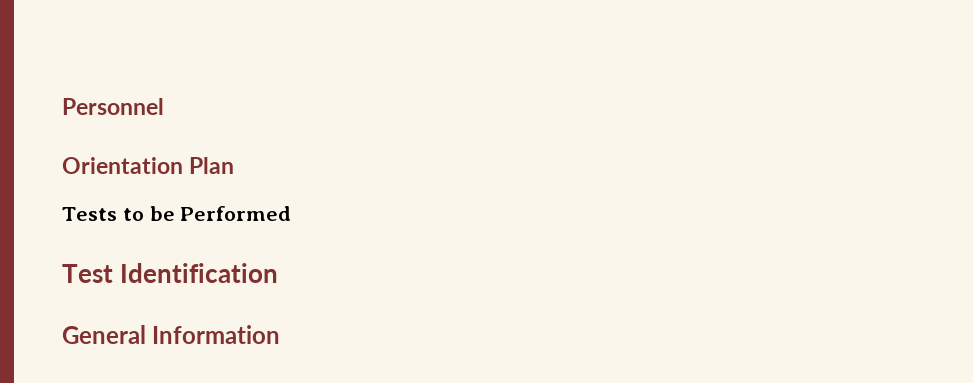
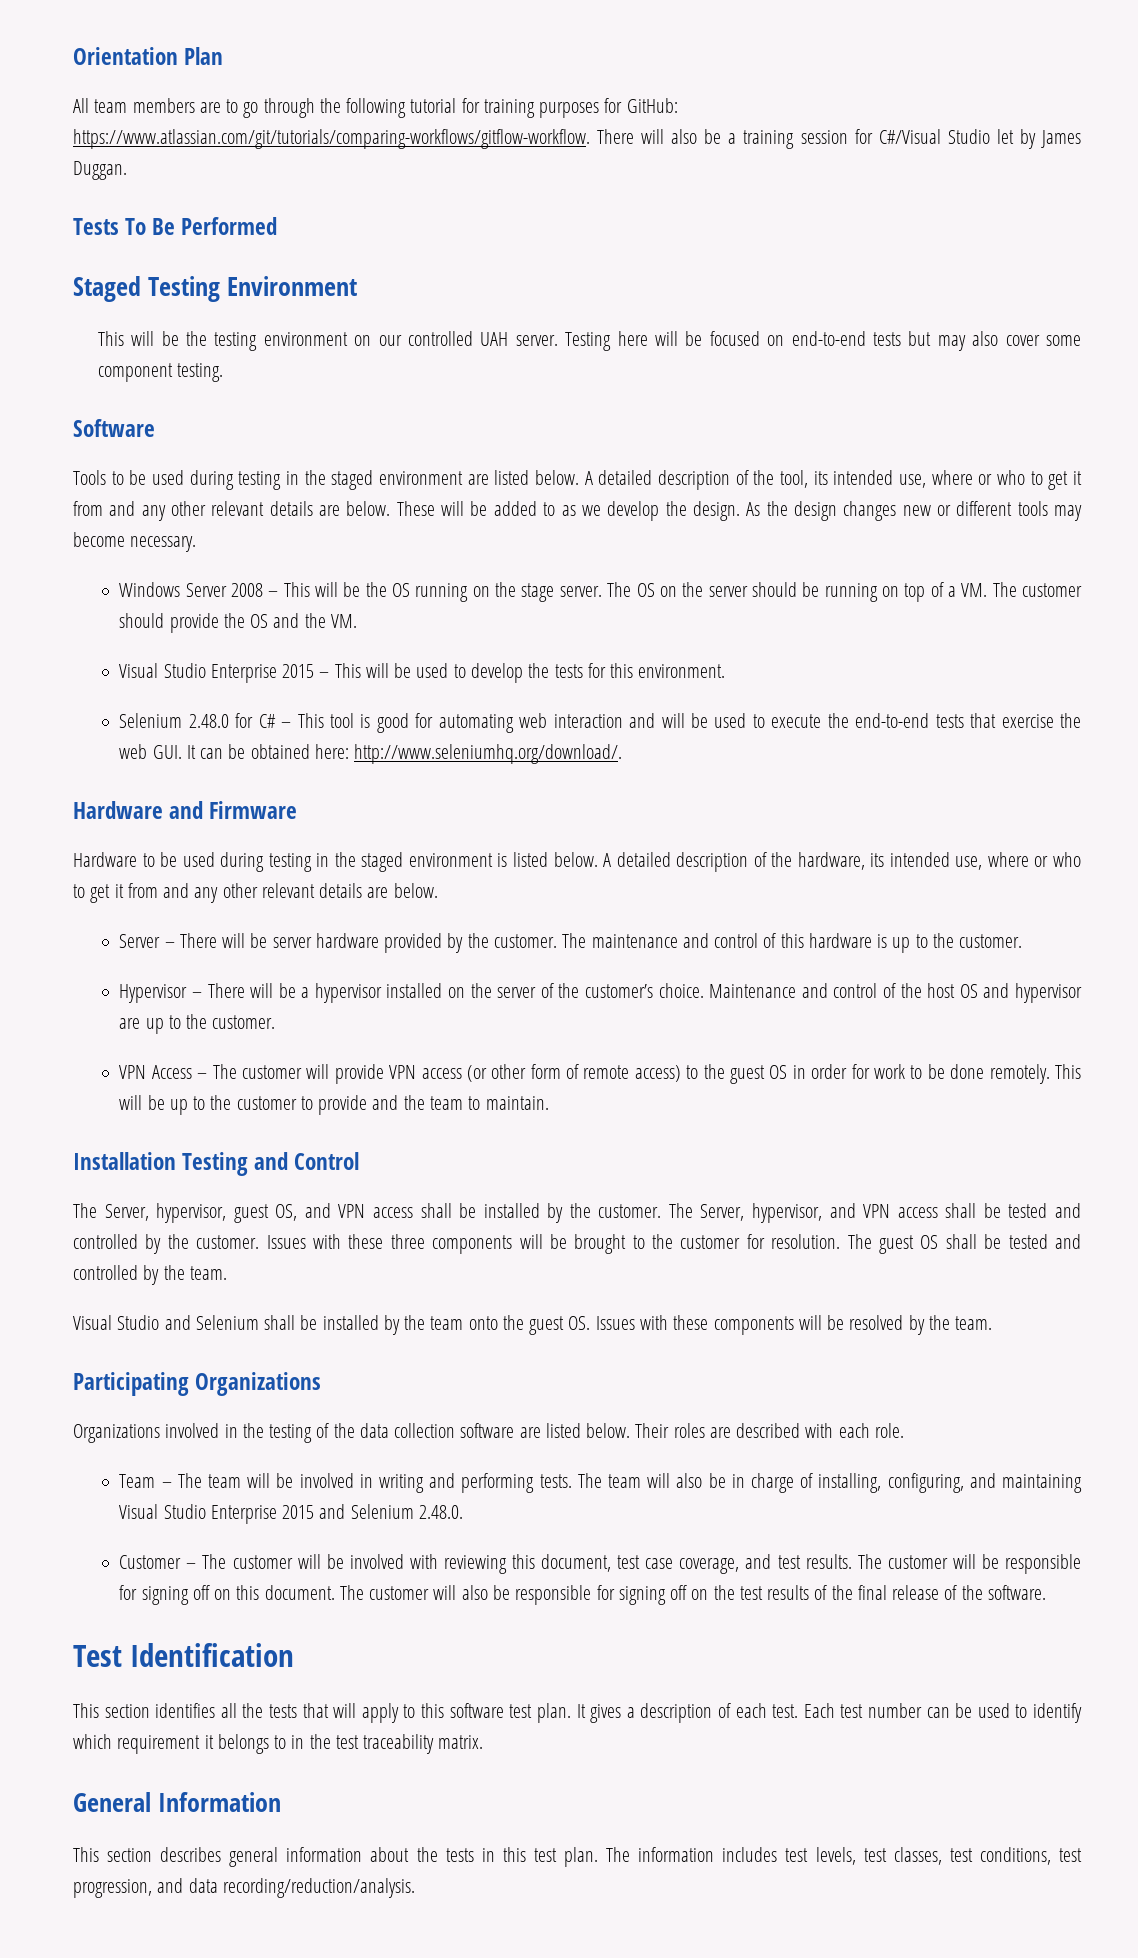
- Personnel
- Tests to be Performed
+ All team members are to go through the following tutorial for training purposes for GitHub: https://www.atlassian.com/git/tutorials/comparing-workflows/gitflow-workflow. There will also be a training session for C#/Visual Studio let by James Duggan.
+ Tests To Be Performed
+ Staged Testing Environment
+ This will be the testing environment on our controlled UAH server. Testing here will be focused on end-to-end tests but may also cover some component testing.
+ Software
+ Tools to be used during testing in the staged environment are listed below. A detailed description of the tool, its intended use, where or who to get it from and any other relevant details are below. These will be added to as we develop the design. As the design changes new or different tools may become necessary.
+ Windows Server 2008 – This will be the OS running on the stage server. The OS on the server should be running on top of a VM. The customer should provide the OS and the VM.
+ Visual Studio Enterprise 2015 – This will be used to develop the tests for this environment.
+ Selenium 2.48.0 for C# – This tool is good for automating web interaction and will be used to execute the end-to-end tests that exercise the web GUI. It can be obtained here: http://www.seleniumhq.org/download/.
+ Hardware and Firmware
+ Hardware to be used during testing in the staged environment is listed below. A detailed description of the hardware, its intended use, where or who to get it from and any other relevant details are below.
+ Server – There will be server hardware provided by the customer. The maintenance and control of this hardware is up to the customer.
+ Hypervisor – There will be a hypervisor installed on the server of the customer’s choice. Maintenance and control of the host OS and hypervisor are up to the customer.
+ VPN Access – The customer will provide VPN access (or other form of remote access) to the guest OS in order for work to be done remotely. This will be up to the customer to provide and the team to maintain.
+ Installation Testing and Control
+ The Server, hypervisor, guest OS, and VPN access shall be installed by the customer. The Server, hypervisor, and VPN access shall be tested and controlled by the customer. Issues with these three components will be brought to the customer for resolution. The guest OS shall be tested and controlled by the team.
+ Visual Studio and Selenium shall be installed by the team onto the guest OS. Issues with these components will be resolved by the team.
+ Participating Organizations
+ Organizations involved in the testing of the data collection software are listed below. Their roles are described with each role.
+ Team – The team will be involved in writing and performing tests. The team will also be in charge of installing, configuring, and maintaining Visual Studio Enterprise 2015 and Selenium 2.48.0.
+ Customer – The customer will be involved with reviewing this document, test case coverage, and test results. The customer will be responsible for signing off on this document. The customer will also be responsible for signing off on the test results of the final release of the software.
  Test Identification
+ This section identifies all the tests that will apply to this software test plan. It gives a description of each test. Each test number can be used to identify which requirement it belongs to in the test traceability matrix.
  General Information
+ This section describes general information about the tests in this test plan. The information includes test levels, test classes, test conditions, test progression, and data recording/reduction/analysis.

